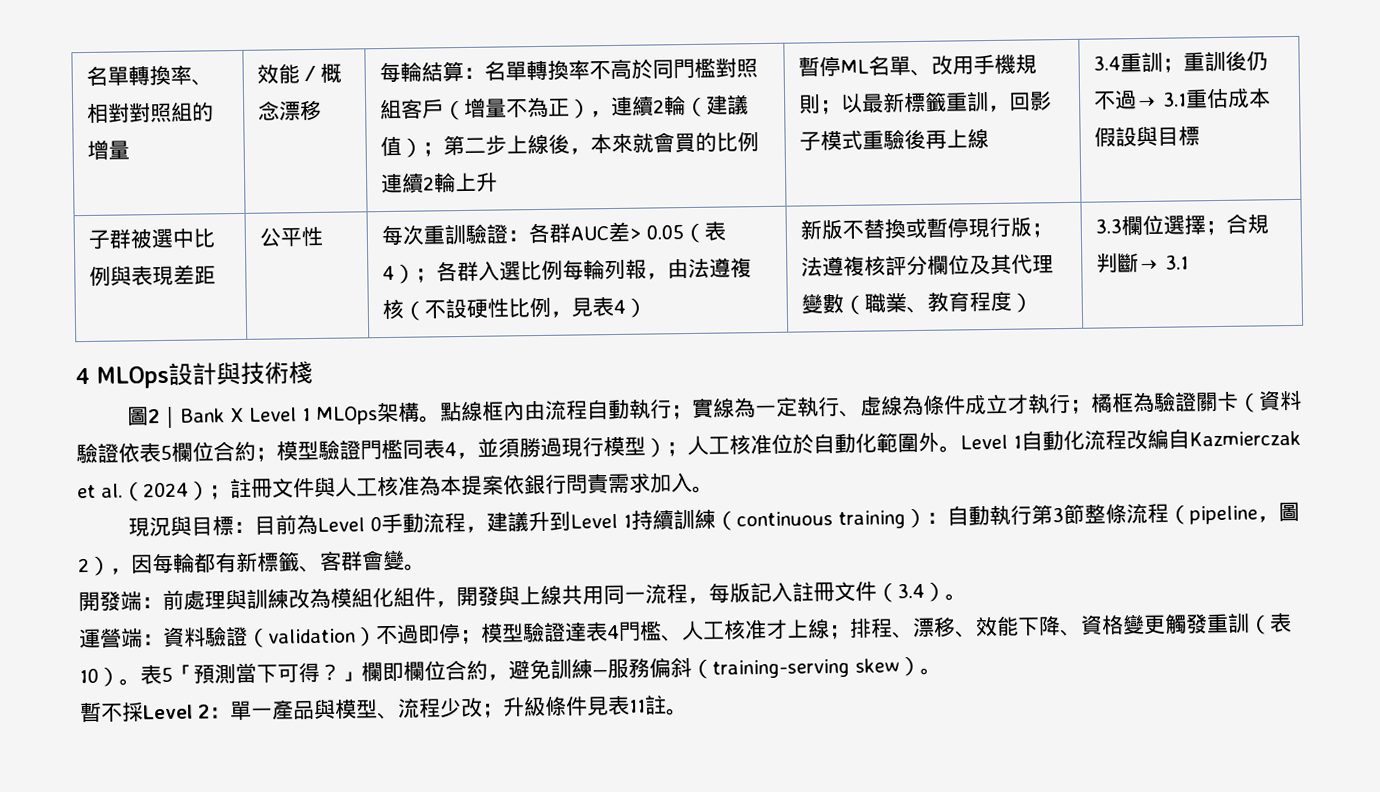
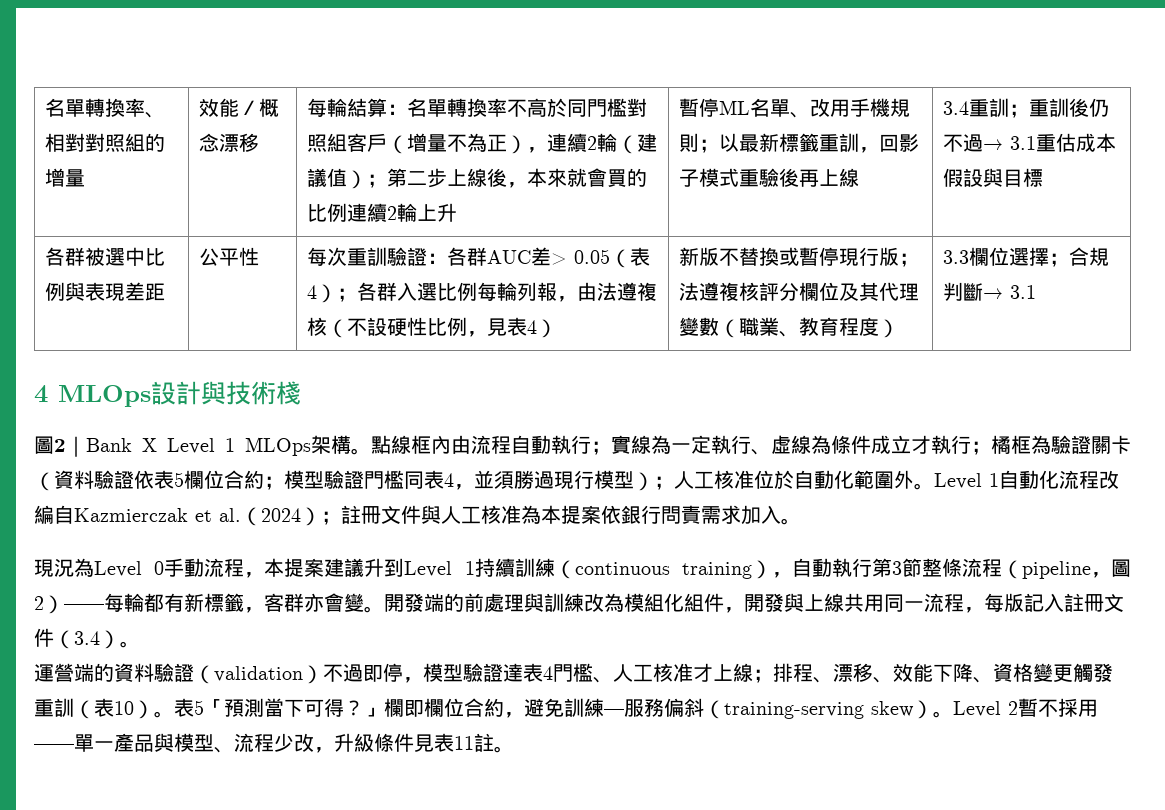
- 子群被選中比例與表現差距
+ 各群被選中比例與表現差距
- 現況與目標：目前為Level 0手動流程，建議升到Level 1持續訓練（continuous training）：自動執行第3節整條流程（pipeline，圖2），因每輪都有新標籤、客群會變。
- 開發端：前處理與訓練改為模組化組件，開發與上線共用同一流程，每版記入註冊文件（3.4）。
+ 現況為Level 0手動流程，本提案建議升到Level 1持續訓練（continuous training），自動執行第3節整條流程（pipeline，圖2）——每輪都有新標籤，客群亦會變。開發端的前處理與訓練改為模組化組件，開發與上線共用同一流程，每版記入註冊文件（3.4）。
- 運營端：資料驗證（validation）不過即停；模型驗證達表4門檻、人工核准才上線；排程、漂移、效能下降、資格變更觸發重訓（表10）。
+ 運營端的資料驗證（validation）不過即停，模型驗證達表4門檻、人工核准才上線；排程、漂移、效能下降、資格變更觸發重訓（表10）。
- 表5「預測當下可得？」欄即欄位合約，避免訓練—服務偏斜（training-serving skew）。
- 暫不採Level 2：單一產品與模型、流程少改；升級條件見表11註。
+ 表5「預測當下可得？」欄即欄位合約，避免訓練—服務偏斜（training-serving skew）。Level 2暫不採用——單一產品與模型、流程少改，升級條件見表11註。

